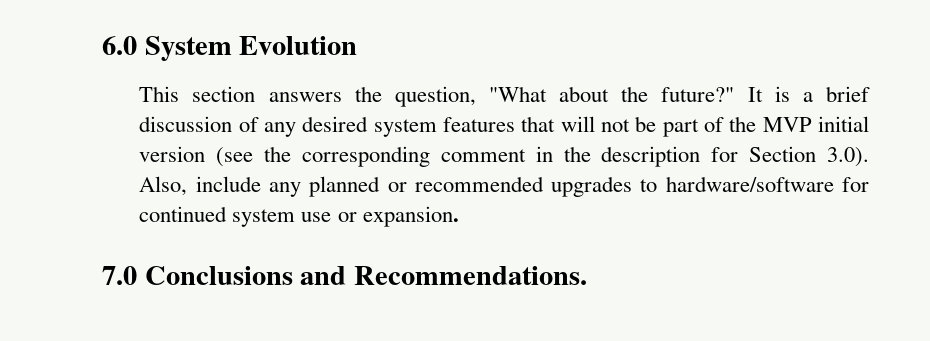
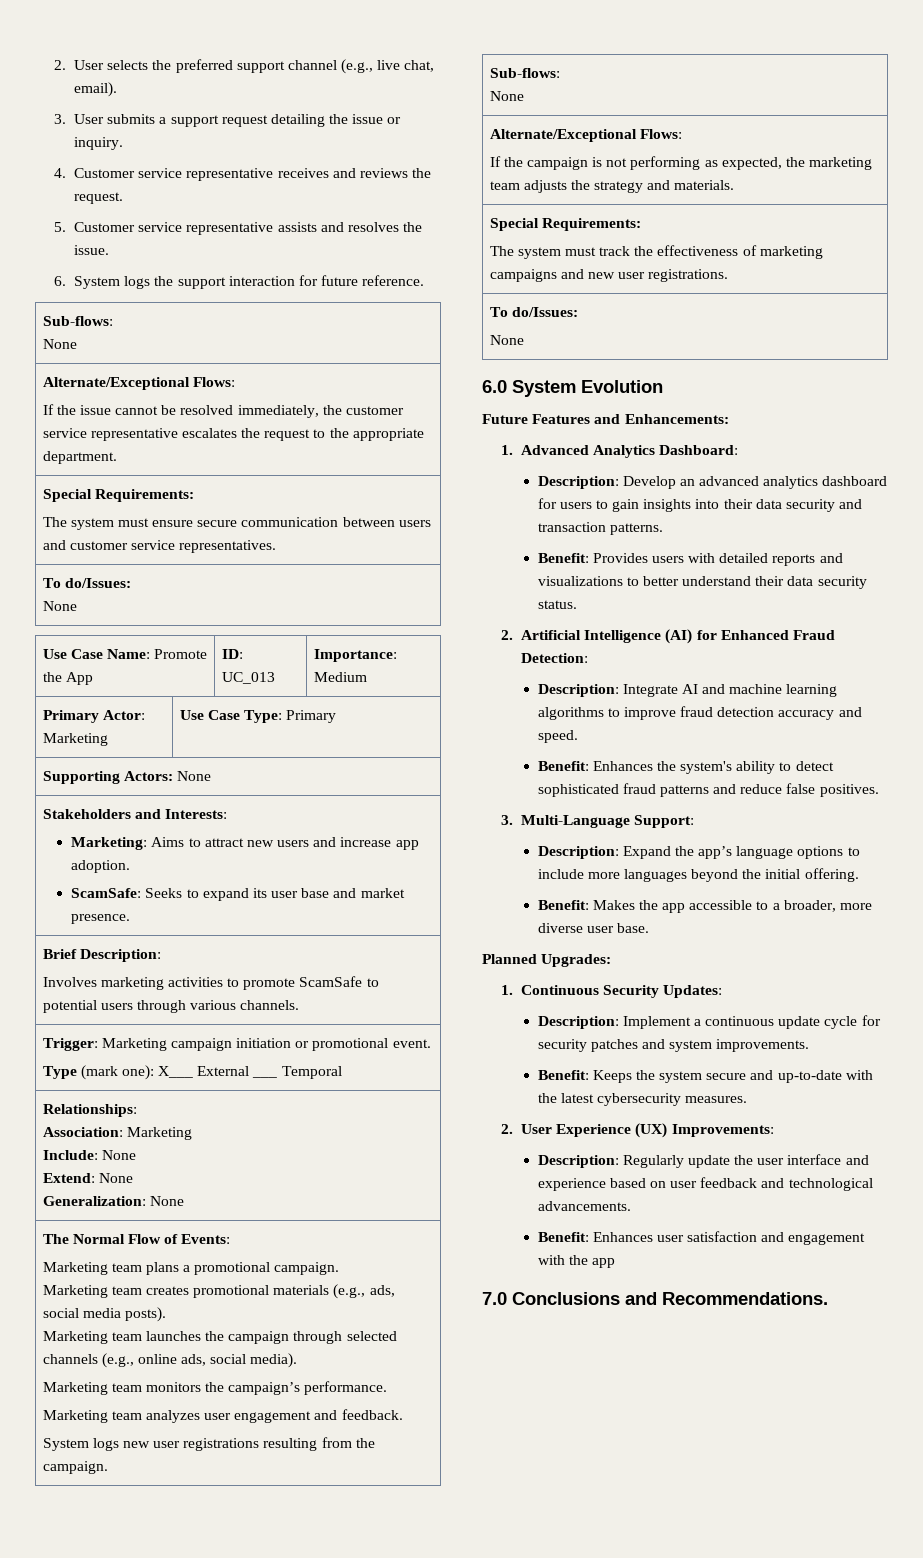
+ 2. User selects the preferred support channel (e.g., live chat, email).
+ 3. User submits a support request detailing the issue or inquiry.
+ 4. Customer service representative receives and reviews the request.
+ 5. Customer service representative assists and resolves the issue.
+ 6. System logs the support interaction for future reference.
+ Sub-flows:
+ None
+ Alternate/Exceptional Flows:
+ If the issue cannot be resolved immediately, the customer service representative escalates the request to the appropriate department.
+ Special Requirements:
+ The system must ensure secure communication between users and customer service representatives.
+ To do/Issues:
+ None
+ Use Case Name: Promote the App | ID: UC_013 | Importance: Medium
+ Primary Actor: Marketing | Use Case Type: Primary
+ Supporting Actors: None
+ Stakeholders and Interests:
+ Marketing: Aims to attract new users and increase app adoption.
+ ScamSafe: Seeks to expand its user base and market presence.
+ Brief Description:
+ Involves marketing activities to promote ScamSafe to potential users through various channels.
+ Trigger: Marketing campaign initiation or promotional event.
+ Type (mark one): X___ External ___ Temporal
+ Relationships:
+ Association: Marketing
+ Include: None
+ Extend: None
+ Generalization: None
+ The Normal Flow of Events:
+ Marketing team plans a promotional campaign.
+ Marketing team creates promotional materials (e.g., ads, social media posts).
+ Marketing team launches the campaign through selected channels (e.g., online ads, social media).
+ Marketing team monitors the campaign’s performance.
+ Marketing team analyzes user engagement and feedback.
+ System logs new user registrations resulting from the campaign.
+ Sub-flows:
+ None
+ Alternate/Exceptional Flows:
+ If the campaign is not performing as expected, the marketing team adjusts the strategy and materials.
+ Special Requirements:
+ The system must track the effectiveness of marketing campaigns and new user registrations.
+ To do/Issues:
+ None
  6.0 System Evolution
- This section answers the question, "What about the future?" It is a brief discussion of any desired system features that will not be part of the MVP initial version (see the corresponding comment in the description for Section 3.0). Also, include any planned or recommended upgrades to hardware/software for continued system use or expansion.
+ Future Features and Enhancements:
+ 1. Advanced Analytics Dashboard:
+ Description: Develop an advanced analytics dashboard for users to gain insights into their data security and transaction patterns.
+ Benefit: Provides users with detailed reports and visualizations to better understand their data security status.
+ 2. Artificial Intelligence (AI) for Enhanced Fraud Detection:
+ Description: Integrate AI and machine learning algorithms to improve fraud detection accuracy and speed.
+ Benefit: Enhances the system's ability to detect sophisticated fraud patterns and reduce false positives.
+ 3. Multi-Language Support:
+ Description: Expand the app’s language options to include more languages beyond the initial offering.
+ Benefit: Makes the app accessible to a broader, more diverse user base.
+ Planned Upgrades:
+ 1. Continuous Security Updates:
+ Description: Implement a continuous update cycle for security patches and system improvements.
+ Benefit: Keeps the system secure and up-to-date with the latest cybersecurity measures.
+ 2. User Experience (UX) Improvements:
+ Description: Regularly update the user interface and experience based on user feedback and technological advancements.
+ Benefit: Enhances user satisfaction and engagement with the app

